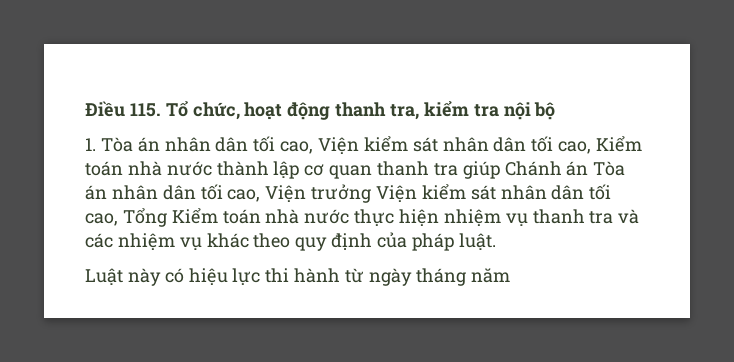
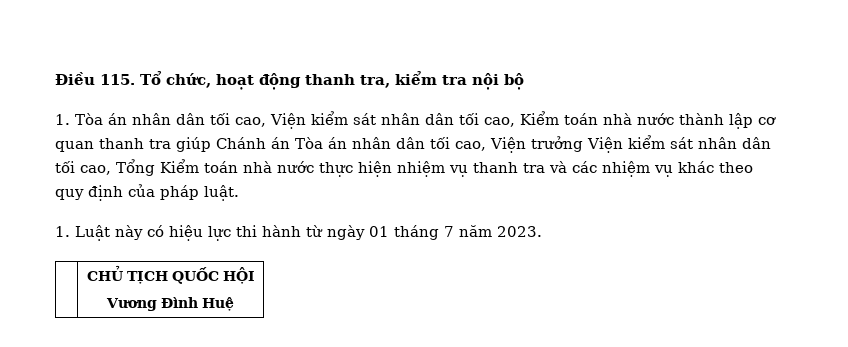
- Luật này có hiệu lực thi hành từ ngày tháng năm
+ 1. Luật này có hiệu lực thi hành từ ngày 01 tháng 7 năm 2023.
+ | CHỦ TỊCH QUỐC HỘI
+ Vương Đình Huệ

